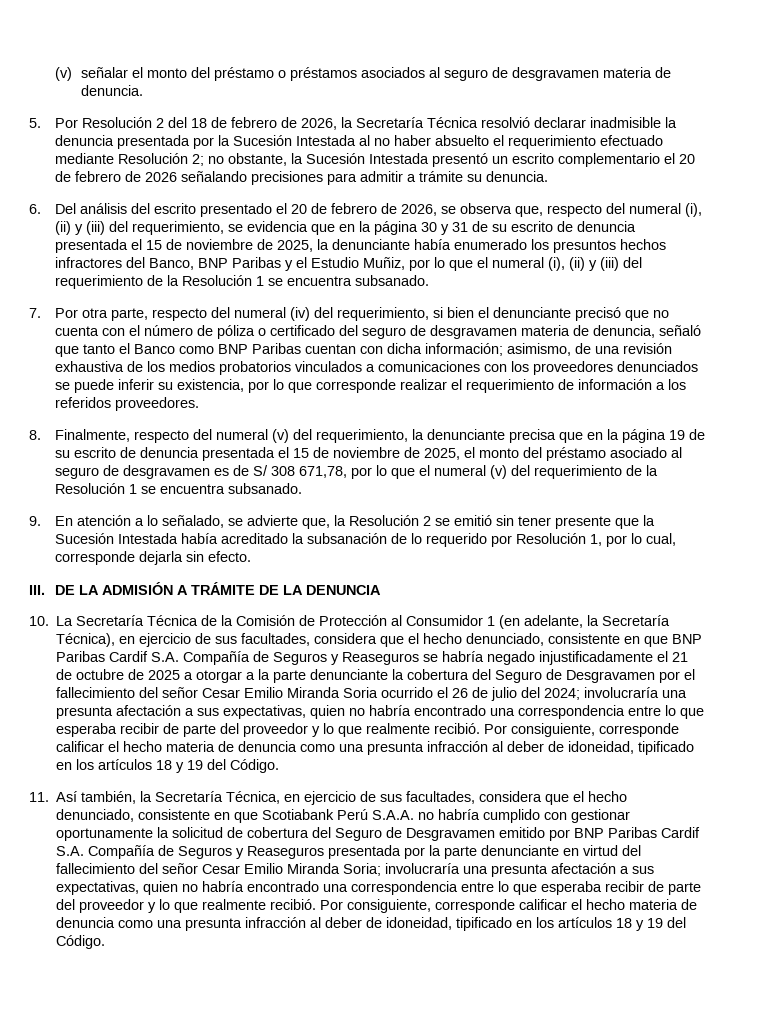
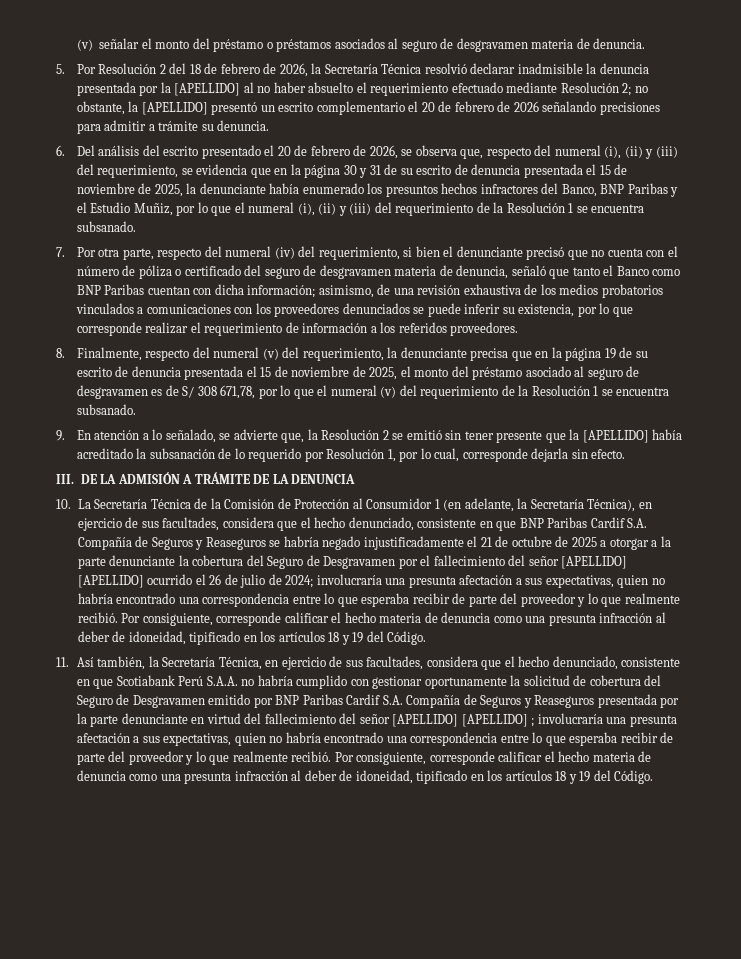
- 5. Por Resolución 2 del 18 de febrero de 2026, la Secretaría Técnica resolvió declarar inadmisible la denuncia presentada por la Sucesión Intestada al no haber absuelto el requerimiento efectuado mediante Resolución 2; no obstante, la Sucesión Intestada presentó un escrito complementario el 20 de febrero de 2026 señalando precisiones para admitir a trámite su denuncia.
+ 5. Por Resolución 2 del 18 de febrero de 2026, la Secretaría Técnica resolvió declarar inadmisible la denuncia presentada por la [APELLIDO] al no haber absuelto el requerimiento efectuado mediante Resolución 2; no obstante, la [APELLIDO] presentó un escrito complementario el 20 de febrero de 2026 señalando precisiones para admitir a trámite su denuncia.
- 9. En atención a lo señalado, se advierte que, la Resolución 2 se emitió sin tener presente que la Sucesión Intestada había acreditado la subsanación de lo requerido por Resolución 1, por lo cual, corresponde dejarla sin efecto.
+ 9. En atención a lo señalado, se advierte que, la Resolución 2 se emitió sin tener presente que la [APELLIDO] había acreditado la subsanación de lo requerido por Resolución 1, por lo cual, corresponde dejarla sin efecto.
- 10. La Secretaría Técnica de la Comisión de Protección al Consumidor 1 (en adelante, la Secretaría Técnica), en ejercicio de sus facultades, considera que el hecho denunciado, consistente en que BNP Paribas Cardif S.A. Compañía de Seguros y Reaseguros se habría negado injustificadamente el 21 de octubre de 2025 a otorgar a la parte denunciante la cobertura del Seguro de Desgravamen por el fallecimiento del señor Cesar Emilio Miranda Soria ocurrido el 26 de julio del 2024;
+ 10. La Secretaría Técnica de la Comisión de Protección al Consumidor 1 (en adelante, la Secretaría Técnica), en ejercicio de sus facultades, considera que el hecho denunciado, consistente en que BNP Paribas Cardif S.A. Compañía de Seguros y Reaseguros se habría negado injustificadamente el 21 de octubre de 2025 a otorgar a la parte denunciante la cobertura del Seguro de Desgravamen por el fallecimiento del señor [APELLIDO] [APELLIDO] ocurrido el 26 de julio de 2024;
- 11. Así también, la Secretaría Técnica, en ejercicio de sus facultades, considera que el hecho denunciado, consistente en que Scotiabank Perú S.A.A. no habría cumplido con gestionar oportunamente la solicitud de cobertura del Seguro de Desgravamen emitido por BNP Paribas Cardif S.A. Compañía de Seguros y Reaseguros presentada por la parte denunciante en virtud del fallecimiento del señor Cesar Emilio Miranda Soria;
+ 11. Así también, la Secretaría Técnica, en ejercicio de sus facultades, considera que el hecho denunciado, consistente en que Scotiabank Perú S.A.A. no habría cumplido con gestionar oportunamente la solicitud de cobertura del Seguro de Desgravamen emitido por BNP Paribas Cardif S.A. Compañía de Seguros y Reaseguros presentada por la parte denunciante en virtud del fallecimiento del señor [APELLIDO] [APELLIDO] ;

